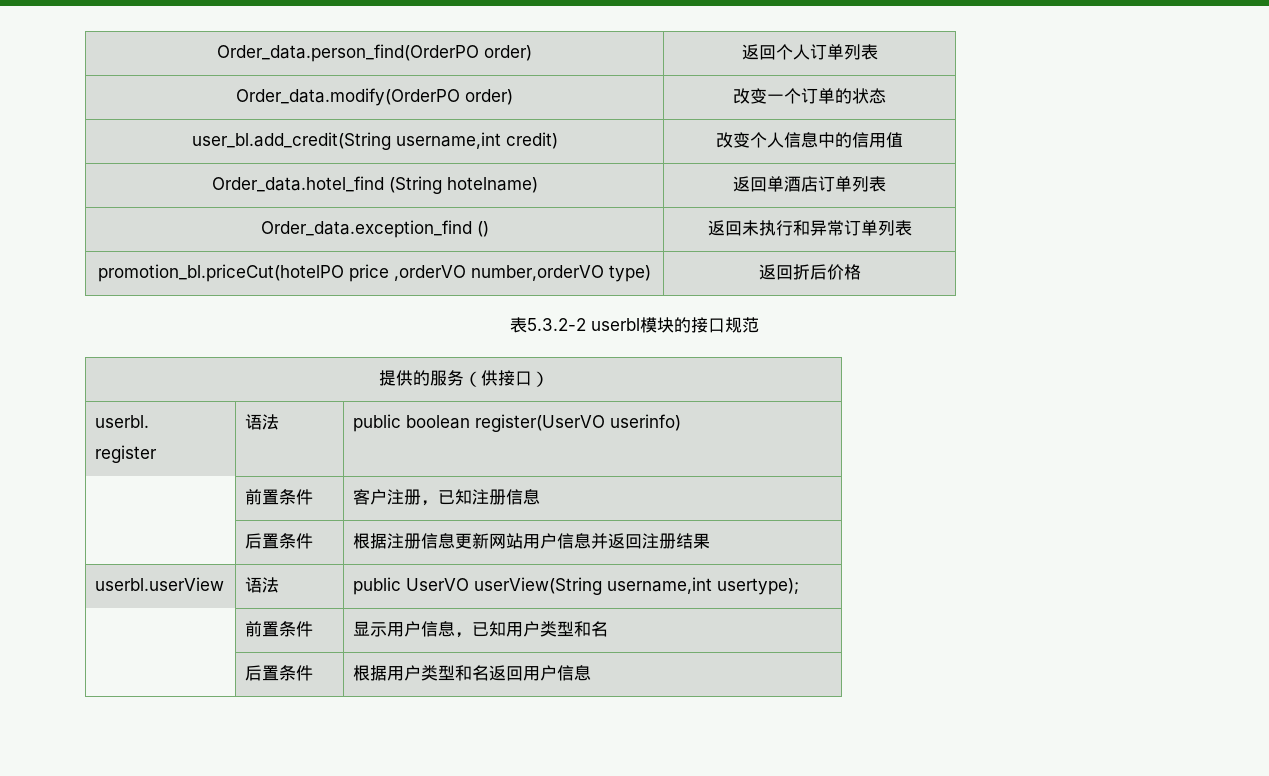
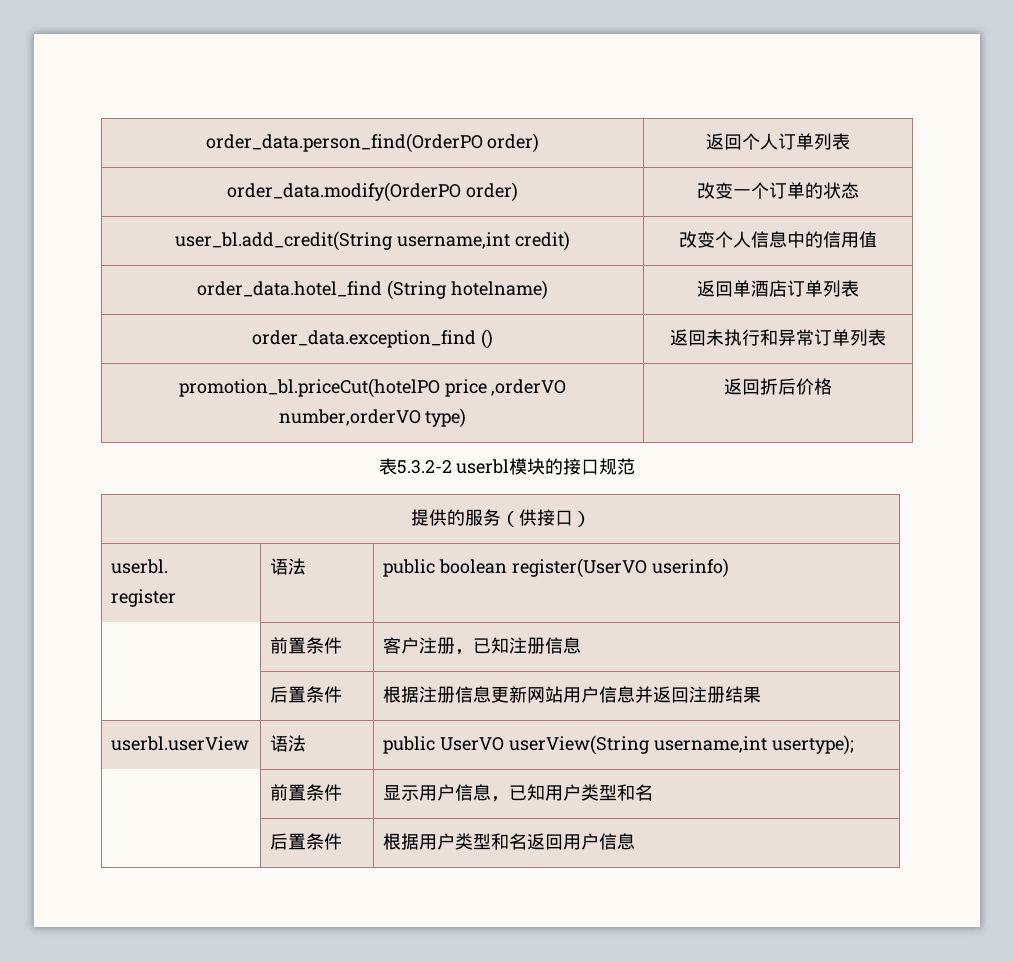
- Order_data.person_find(OrderPO order) | 返回个人订单列表
+ order_data.person_find(OrderPO order) | 返回个人订单列表
- Order_data.modify(OrderPO order) | 改变一个订单的状态
+ order_data.modify(OrderPO order) | 改变一个订单的状态
- Order_data.hotel_find (String hotelname) | 返回单酒店订单列表
+ order_data.hotel_find (String hotelname) | 返回单酒店订单列表
- Order_data.exception_find () | 返回未执行和异常订单列表
+ order_data.exception_find () | 返回未执行和异常订单列表

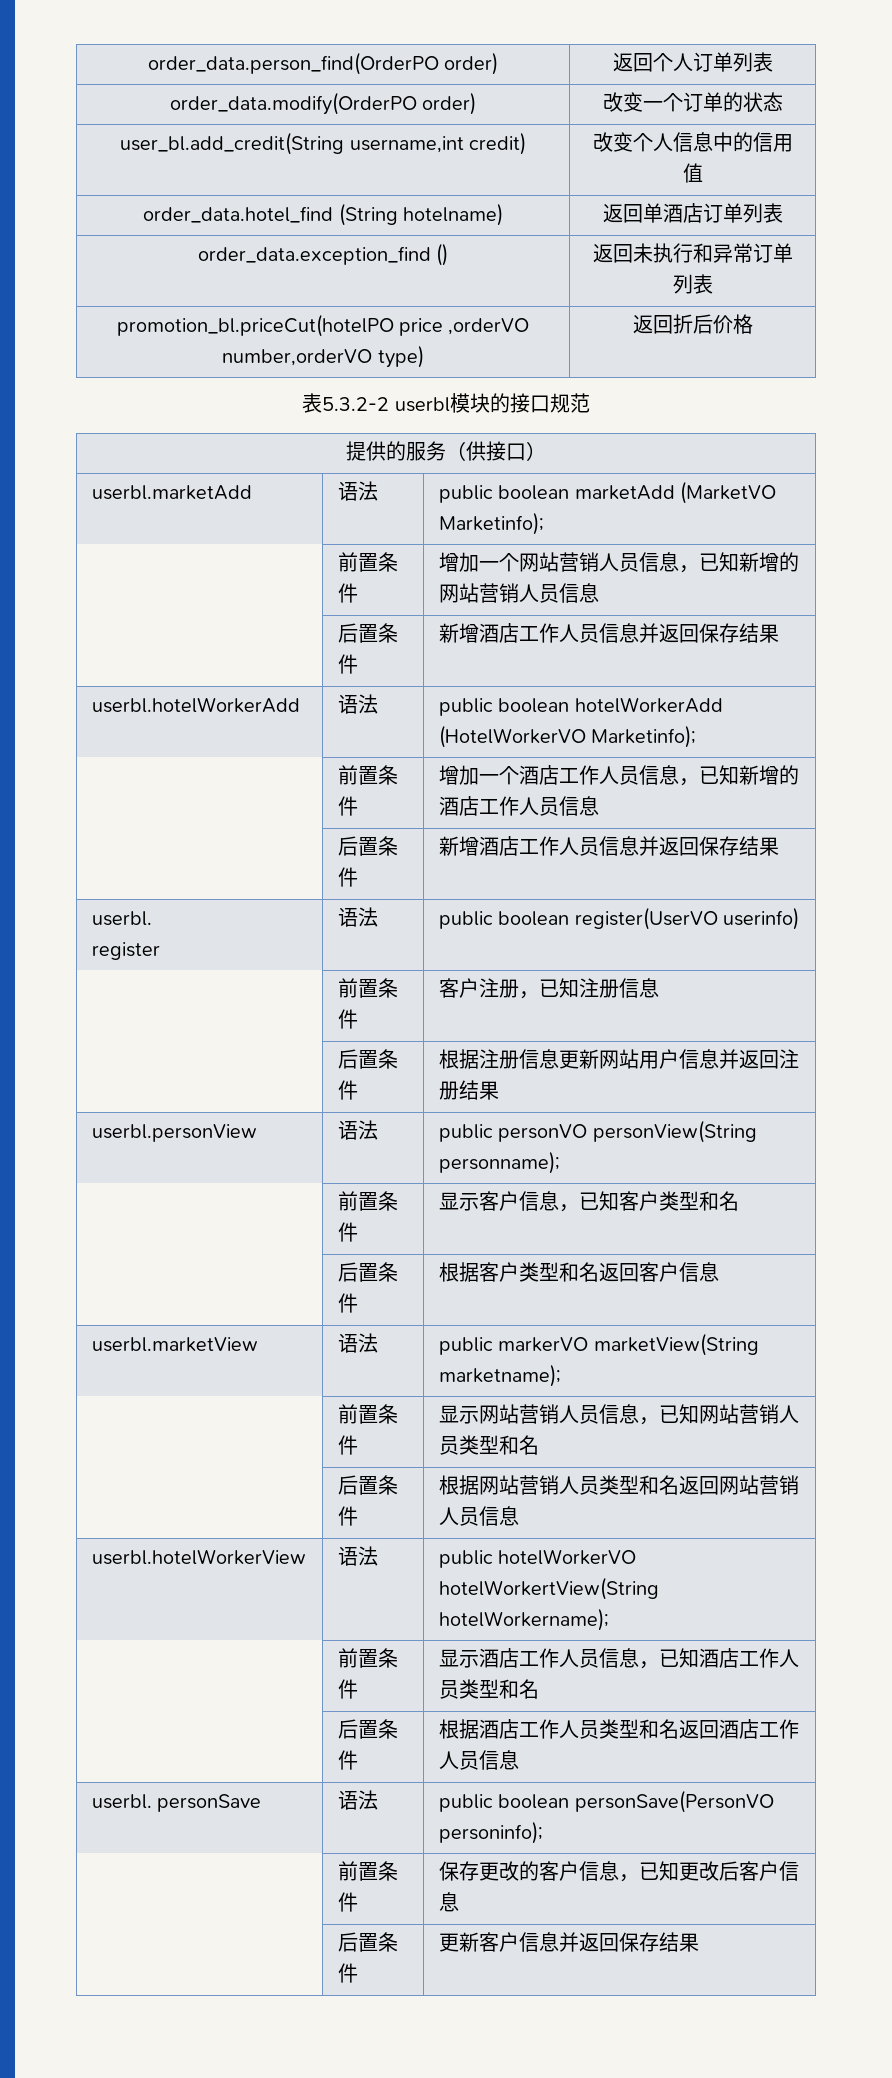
+ userbl.marketAdd | 语法 | public boolean marketAdd (MarketVO Marketinfo);
+ | 前置条件 | 增加一个网站营销人员信息，已知新增的网站营销人员信息
+ | 后置条件 | 新增酒店工作人员信息并返回保存结果
+ userbl.hotelWorkerAdd | 语法 | public boolean hotelWorkerAdd (HotelWorkerVO Marketinfo);
+ | 前置条件 | 增加一个酒店工作人员信息，已知新增的酒店工作人员信息
+ | 后置条件 | 新增酒店工作人员信息并返回保存结果
- userbl.userView | 语法 | public UserVO userView(String username,int usertype);
- | 前置条件 | 显示用户信息，已知用户类型和名
+ userbl.personView | 语法 | public personVO personView(String personname);
+ | 前置条件 | 显示客户信息，已知客户类型和名
- | 后置条件 | 根据用户类型和名返回用户信息
+ | 后置条件 | 根据客户类型和名返回客户信息
+ userbl.marketView | 语法 | public markerVO marketView(String marketname);
+ | 前置条件 | 显示网站营销人员信息，已知网站营销人员类型和名
+ | 后置条件 | 根据网站营销人员类型和名返回网站营销人员信息
+ userbl.hotelWorkerView | 语法 | public hotelWorkerVO hotelWorkertView(String hotelWorkername);
+ | 前置条件 | 显示酒店工作人员信息，已知酒店工作人员类型和名
+ | 后置条件 | 根据酒店工作人员类型和名返回酒店工作人员信息
+ userbl. personSave | 语法 | public boolean personSave(PersonVO personinfo);
+ | 前置条件 | 保存更改的客户信息，已知更改后客户信息
+ | 后置条件 | 更新客户信息并返回保存结果

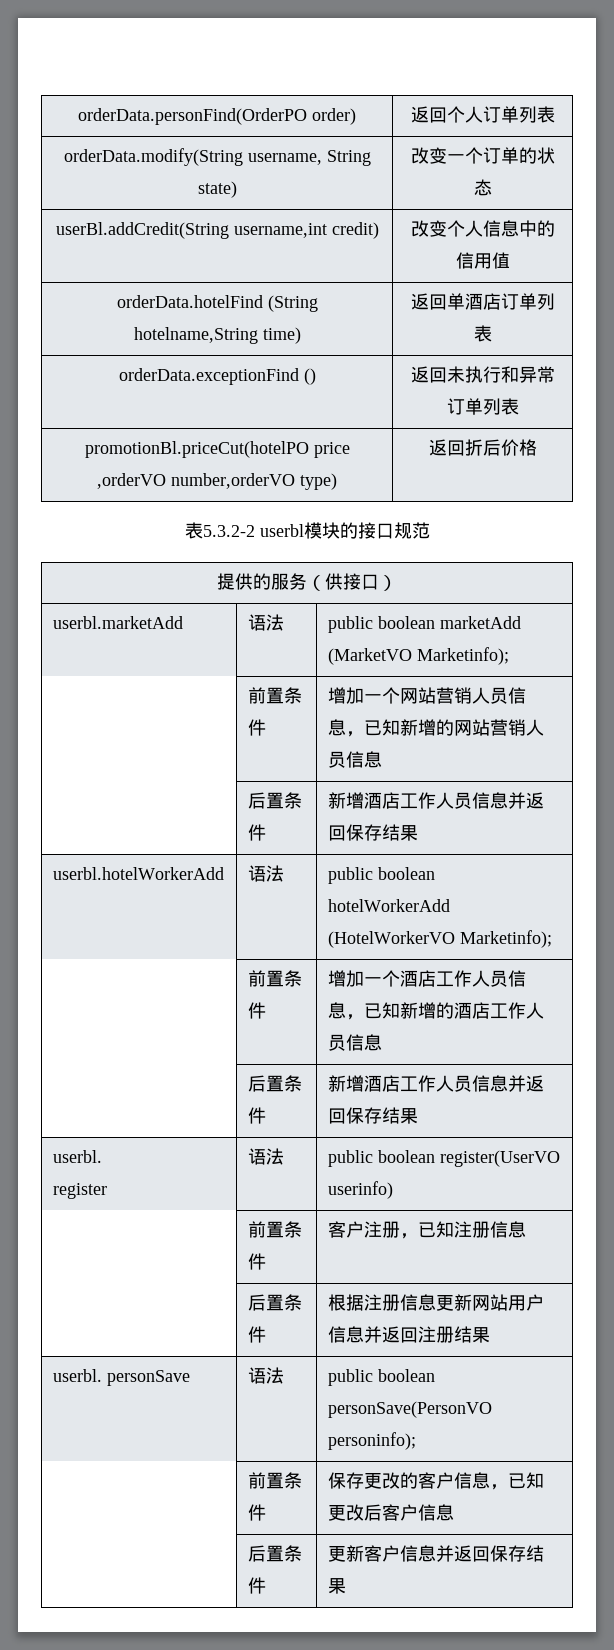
- order_data.person_find(OrderPO order) | 返回个人订单列表
+ orderData.personFind(OrderPO order) | 返回个人订单列表
- order_data.modify(OrderPO order) | 改变一个订单的状态
+ orderData.modify(String username, String state) | 改变一个订单的状态
- user_bl.add_credit(String username,int credit) | 改变个人信息中的信用值
+ userBl.addCredit(String username,int credit) | 改变个人信息中的信用值
- order_data.hotel_find (String hotelname) | 返回单酒店订单列表
+ orderData.hotelFind (String hotelname,String time) | 返回单酒店订单列表
- order_data.exception_find () | 返回未执行和异常订单列表
+ orderData.exceptionFind () | 返回未执行和异常订单列表
- promotion_bl.priceCut(hotelPO price ,orderVO number,orderVO type) | 返回折后价格
+ promotionBl.priceCut(hotelPO price ,orderVO number,orderVO type) | 返回折后价格
- userbl.personView | 语法 | public personVO personView(String personname);
- | 前置条件 | 显示客户信息，已知客户类型和名
- | 后置条件 | 根据客户类型和名返回客户信息
- userbl.marketView | 语法 | public markerVO marketView(String marketname);
- | 前置条件 | 显示网站营销人员信息，已知网站营销人员类型和名
- | 后置条件 | 根据网站营销人员类型和名返回网站营销人员信息
- userbl.hotelWorkerView | 语法 | public hotelWorkerVO hotelWorkertView(String hotelWorkername);
- | 前置条件 | 显示酒店工作人员信息，已知酒店工作人员类型和名
- | 后置条件 | 根据酒店工作人员类型和名返回酒店工作人员信息

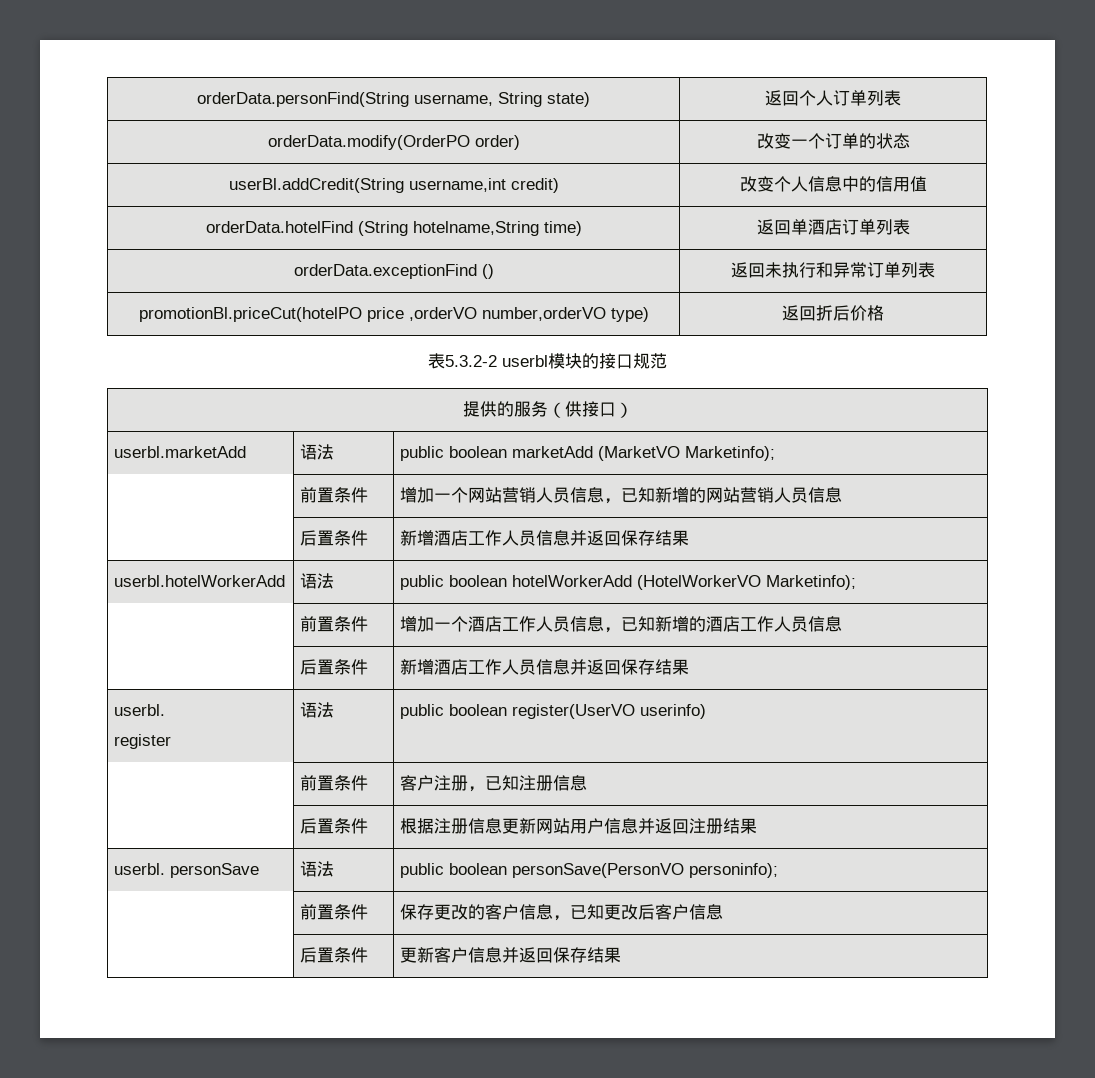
- orderData.personFind(OrderPO order) | 返回个人订单列表
+ orderData.personFind(String username, String state) | 返回个人订单列表
- orderData.modify(String username, String state) | 改变一个订单的状态
+ orderData.modify(OrderPO order) | 改变一个订单的状态

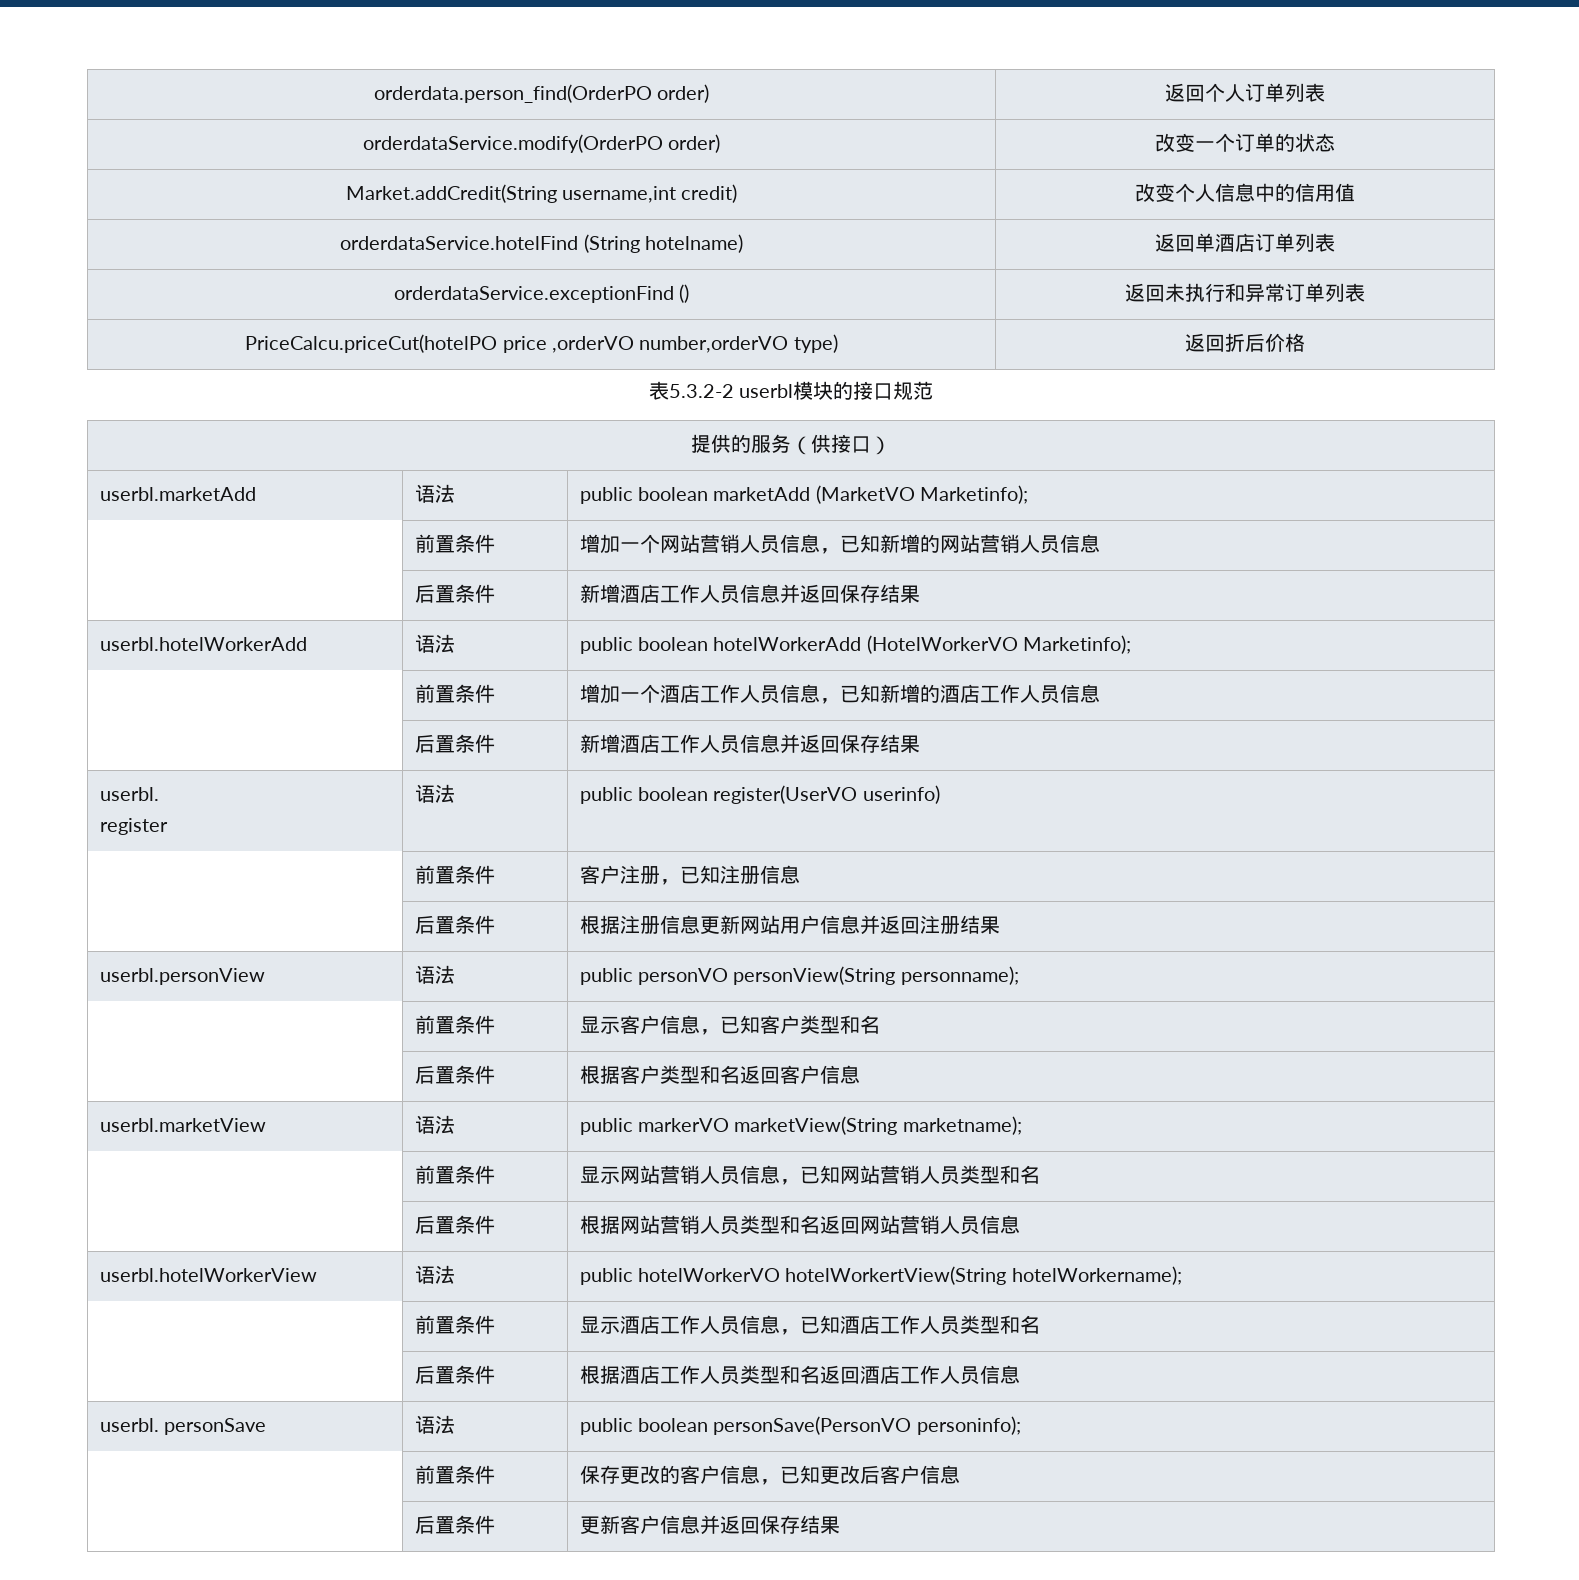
- orderData.personFind(String username, String state) | 返回个人订单列表
+ orderdata.person_find(OrderPO order) | 返回个人订单列表
- orderData.modify(OrderPO order) | 改变一个订单的状态
+ orderdataService.modify(OrderPO order) | 改变一个订单的状态
- userBl.addCredit(String username,int credit) | 改变个人信息中的信用值
+ Market.addCredit(String username,int credit) | 改变个人信息中的信用值
- orderData.hotelFind (String hotelname,String time) | 返回单酒店订单列表
+ orderdataService.hotelFind (String hotelname) | 返回单酒店订单列表
- orderData.exceptionFind () | 返回未执行和异常订单列表
+ orderdataService.exceptionFind () | 返回未执行和异常订单列表
- promotionBl.priceCut(hotelPO price ,orderVO number,orderVO type) | 返回折后价格
+ PriceCalcu.priceCut(hotelPO price ,orderVO number,orderVO type) | 返回折后价格
+ userbl.personView | 语法 | public personVO personView(String personname);
+ | 前置条件 | 显示客户信息，已知客户类型和名
+ | 后置条件 | 根据客户类型和名返回客户信息
+ userbl.marketView | 语法 | public markerVO marketView(String marketname);
+ | 前置条件 | 显示网站营销人员信息，已知网站营销人员类型和名
+ | 后置条件 | 根据网站营销人员类型和名返回网站营销人员信息
+ userbl.hotelWorkerView | 语法 | public hotelWorkerVO hotelWorkertView(String hotelWorkername);
+ | 前置条件 | 显示酒店工作人员信息，已知酒店工作人员类型和名
+ | 后置条件 | 根据酒店工作人员类型和名返回酒店工作人员信息

